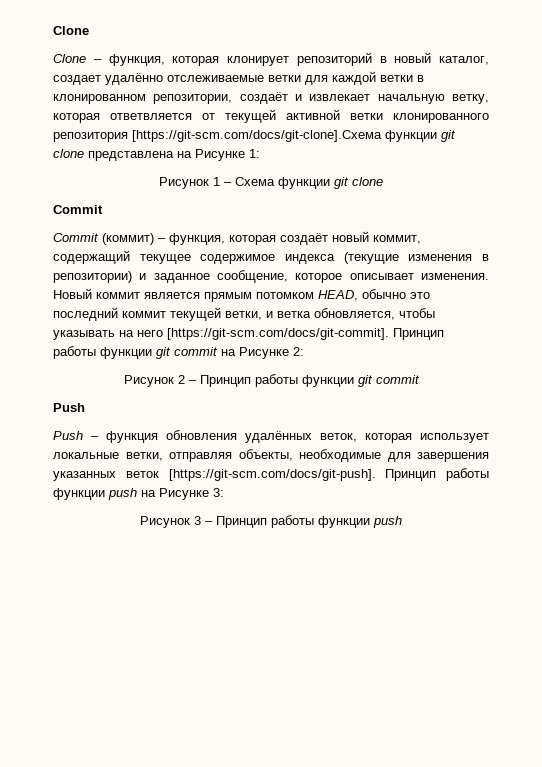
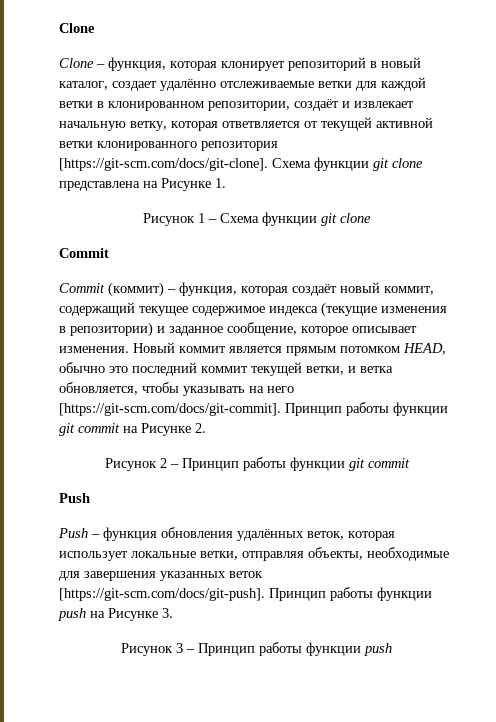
- Clone – функция, которая клонирует репозиторий в новый каталог, создает удалённо отслеживаемые ветки для каждой ветки в клонированном репозитории, создаёт и извлекает начальную ветку, которая ответвляется от текущей активной ветки клонированного репозитория [https://git-scm.com/docs/git-clone].Схема функции git clone представлена на Рисунке 1:
+ Clone – функция, которая клонирует репозиторий в новый каталог, создает удалённо отслеживаемые ветки для каждой ветки в клонированном репозитории, создаёт и извлекает начальную ветку, которая ответвляется от текущей активной ветки клонированного репозитория [https://git-scm.com/docs/git-clone]. Схема функции git clone представлена на Рисунке 1.
- Новый коммит является прямым потомком HEAD, обычно это последний коммит текущей ветки, и ветка обновляется, чтобы указывать на него [https://git-scm.com/docs/git-commit]. Принцип работы функции git commit на Рисунке 2:
+ Новый коммит является прямым потомком HEAD, обычно это последний коммит текущей ветки, и ветка обновляется, чтобы указывать на него [https://git-scm.com/docs/git-commit]. Принцип работы функции git commit на Рисунке 2.
- Push – функция обновления удалённых веток, которая использует локальные ветки, отправляя объекты, необходимые для завершения указанных веток [https://git-scm.com/docs/git-push]. Принцип работы функции push на Рисунке 3:
+ Push – функция обновления удалённых веток, которая использует локальные ветки, отправляя объекты, необходимые для завершения указанных веток [https://git-scm.com/docs/git-push]. Принцип работы функции push на Рисунке 3.

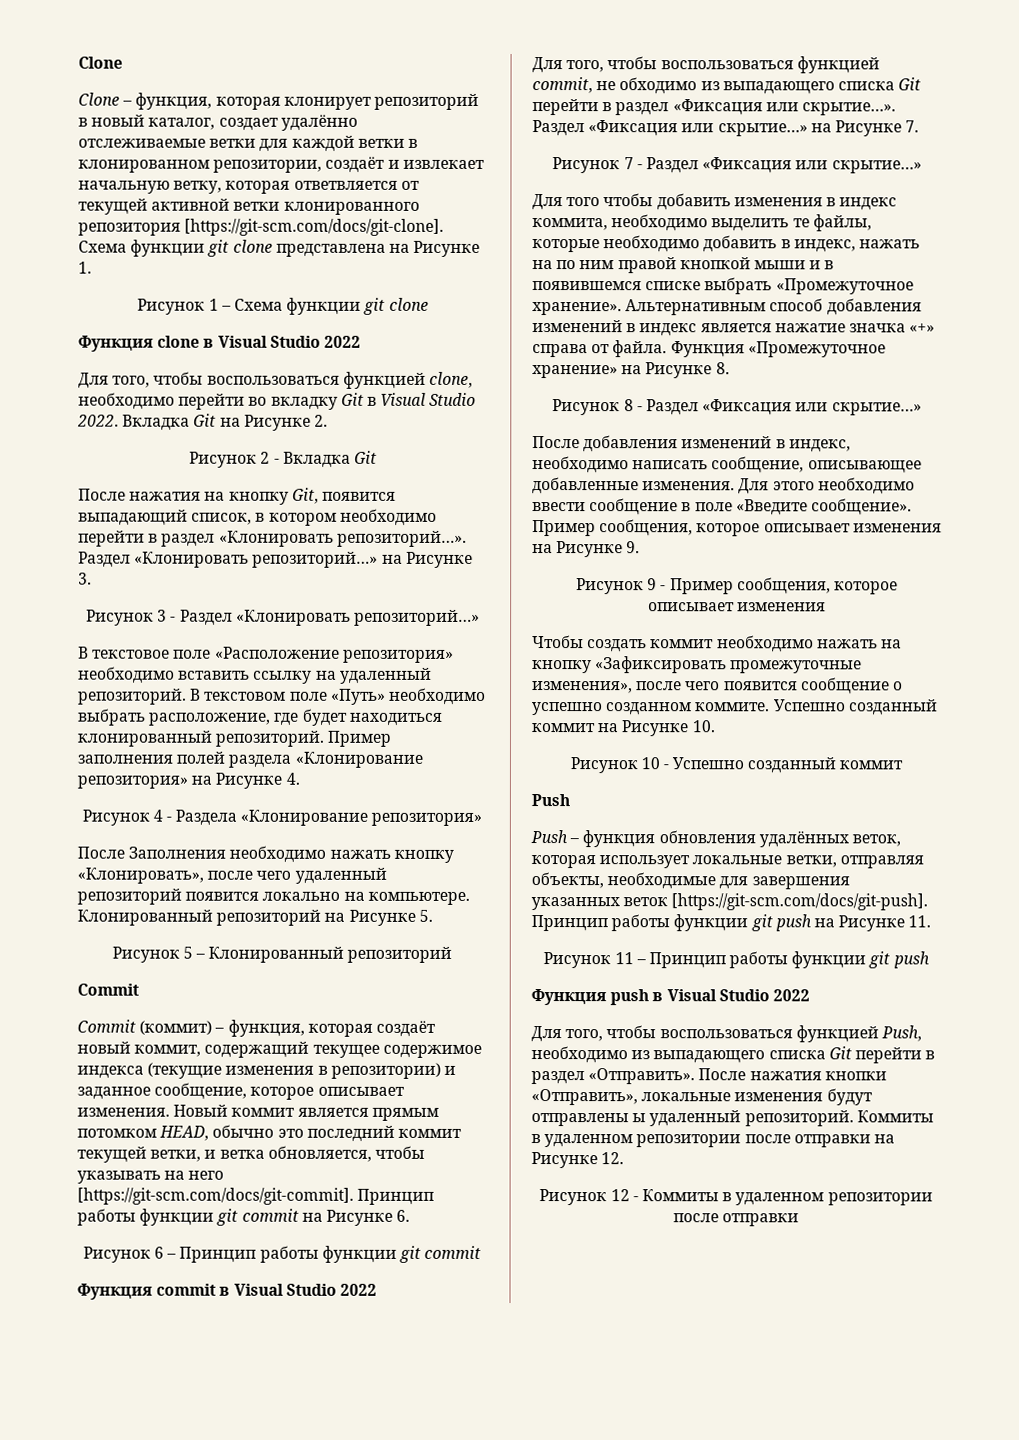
+ Функция сlone в Visual Studio 2022
+ Для того, чтобы воспользоваться функцией clone, необходимо перейти во вкладку Git в Visual Studio 2022. Вкладка Git на Рисунке 2.
+ Рисунок 2 - Вкладка Git
+ После нажатия на кнопку Git, появится выпадающий список, в котором необходимо перейти в раздел «Клонировать репозиторий…». Раздел «Клонировать репозиторий…» на Рисунке 3.
+ Рисунок 3 - Раздел «Клонировать репозиторий…»
+ В текстовое поле «Расположение репозитория» необходимо вставить ссылку на удаленный репозиторий. В текстовом поле «Путь» необходимо выбрать расположение, где будет находиться клонированный репозиторий. Пример заполнения полей раздела «Клонирование репозитория» на Рисунке 4.
+ Рисунок 4 - Раздела «Клонирование репозитория»
+ После Заполнения необходимо нажать кнопку «Клонировать», после чего удаленный репозиторий появится локально на компьютере. Клонированный репозиторий на Рисунке 5.
+ Рисунок 5 – Клонированный репозиторий
- Новый коммит является прямым потомком HEAD, обычно это последний коммит текущей ветки, и ветка обновляется, чтобы указывать на него [https://git-scm.com/docs/git-commit]. Принцип работы функции git commit на Рисунке 2.
- Рисунок 2 – Принцип работы функции git commit
+ Новый коммит является прямым потомком HEAD, обычно это последний коммит текущей ветки, и ветка обновляется, чтобы указывать на него [https://git-scm.com/docs/git-commit]. Принцип работы функции git commit на Рисунке 6.
+ Рисунок 6 – Принцип работы функции git commit
+ Функция commit в Visual Studio 2022
+ Для того, чтобы воспользоваться функцией commit, не обходимо из выпадающего списка Git перейти в раздел «Фиксация или скрытие…». Раздел «Фиксация или скрытие…» на Рисунке 7.
+ Рисунок 7 - Раздел «Фиксация или скрытие…»
+ Для того чтобы добавить изменения в индекс коммита, необходимо выделить те файлы, которые необходимо добавить в индекс, нажать на по ним правой кнопкой мыши и в появившемся списке выбрать «Промежуточное хранение». Альтернативным способ добавления изменений в индекс является нажатие значка «+» справа от файла. Функция «Промежуточное хранение» на Рисунке 8.
+ Рисунок 8 - Раздел «Фиксация или скрытие…»
+ После добавления изменений в индекс, необходимо написать сообщение, описывающее добавленные изменения. Для этого необходимо ввести сообщение в поле «Введите сообщение». Пример сообщения, которое описывает изменения на Рисунке 9.
+ Рисунок 9 - Пример сообщения, которое описывает изменения
+ Чтобы создать коммит необходимо нажать на кнопку «Зафиксировать промежуточные изменения», после чего появится сообщение о успешно созданном коммите. Успешно созданный коммит на Рисунке 10.
+ Рисунок 10 - Успешно созданный коммит
- Push – функция обновления удалённых веток, которая использует локальные ветки, отправляя объекты, необходимые для завершения указанных веток [https://git-scm.com/docs/git-push]. Принцип работы функции push на Рисунке 3.
- Рисунок 3 – Принцип работы функции push
+ Push – функция обновления удалённых веток, которая использует локальные ветки, отправляя объекты, необходимые для завершения указанных веток [https://git-scm.com/docs/git-push]. Принцип работы функции git push на Рисунке 11.
+ Рисунок 11 – Принцип работы функции git push
+ Функция push в Visual Studio 2022
+ Для того, чтобы воспользоваться функцией Push, необходимо из выпадающего списка Git перейти в раздел «Отправить». После нажатия кнопки «Отправить», локальные изменения будут отправлены ы удаленный репозиторий. Коммиты в удаленном репозитории после отправки на Рисунке 12.
+ Рисунок 12 - Коммиты в удаленном репозитории после отправки

